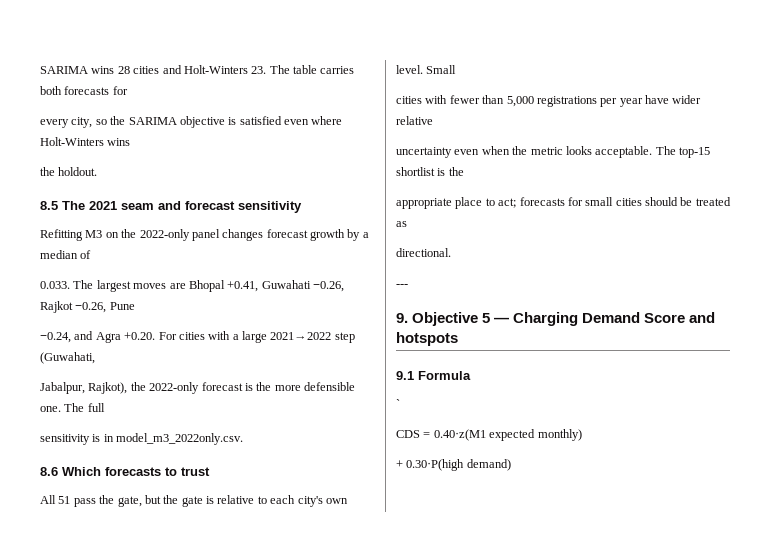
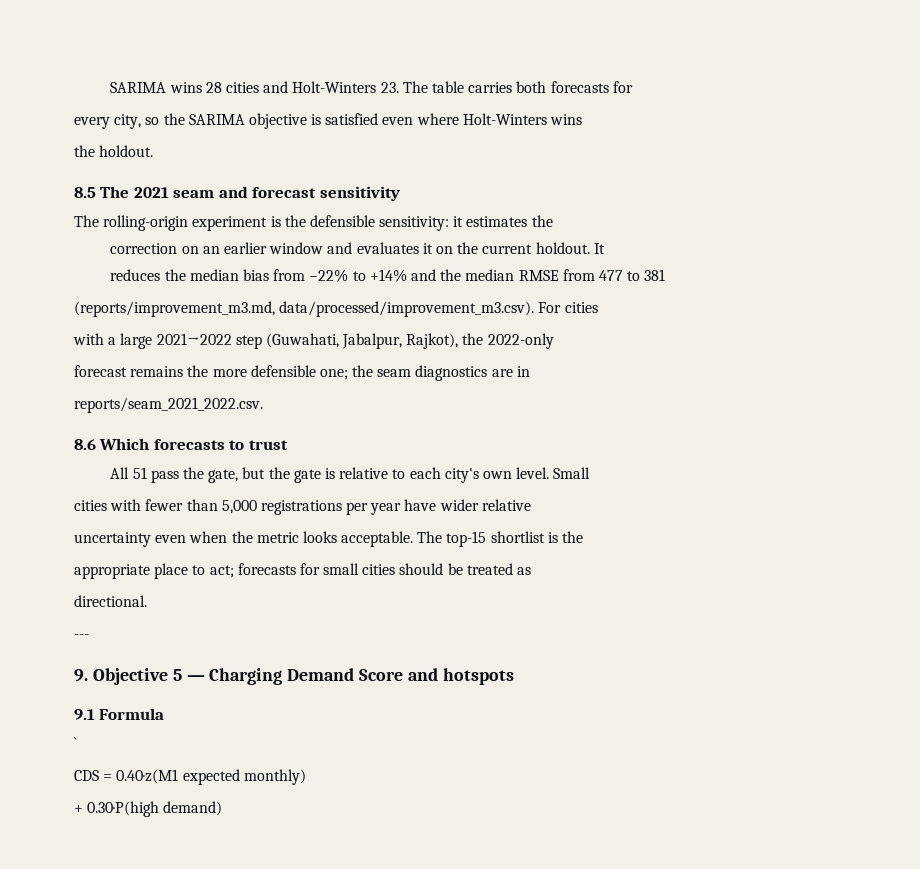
- Refitting M3 on the 2022-only panel changes forecast growth by a median of
- 0.033. The largest moves are Bhopal +0.41, Guwahati −0.26, Rajkot −0.26, Pune
- −0.24, and Agra +0.20. For cities with a large 2021→2022 step (Guwahati,
- Jabalpur, Rajkot), the 2022-only forecast is the more defensible one. The full
- sensitivity is in model_m3_2022only.csv.
+ The rolling-origin experiment is the defensible sensitivity: it estimates the
+ correction on an earlier window and evaluates it on the current holdout. It
+ reduces the median bias from −22% to +14% and the median RMSE from 477 to 381
+ (reports/improvement_m3.md, data/processed/improvement_m3.csv). For cities
+ with a large 2021→2022 step (Guwahati, Jabalpur, Rajkot), the 2022-only
+ forecast remains the more defensible one; the seam diagnostics are in
+ reports/seam_2021_2022.csv.

